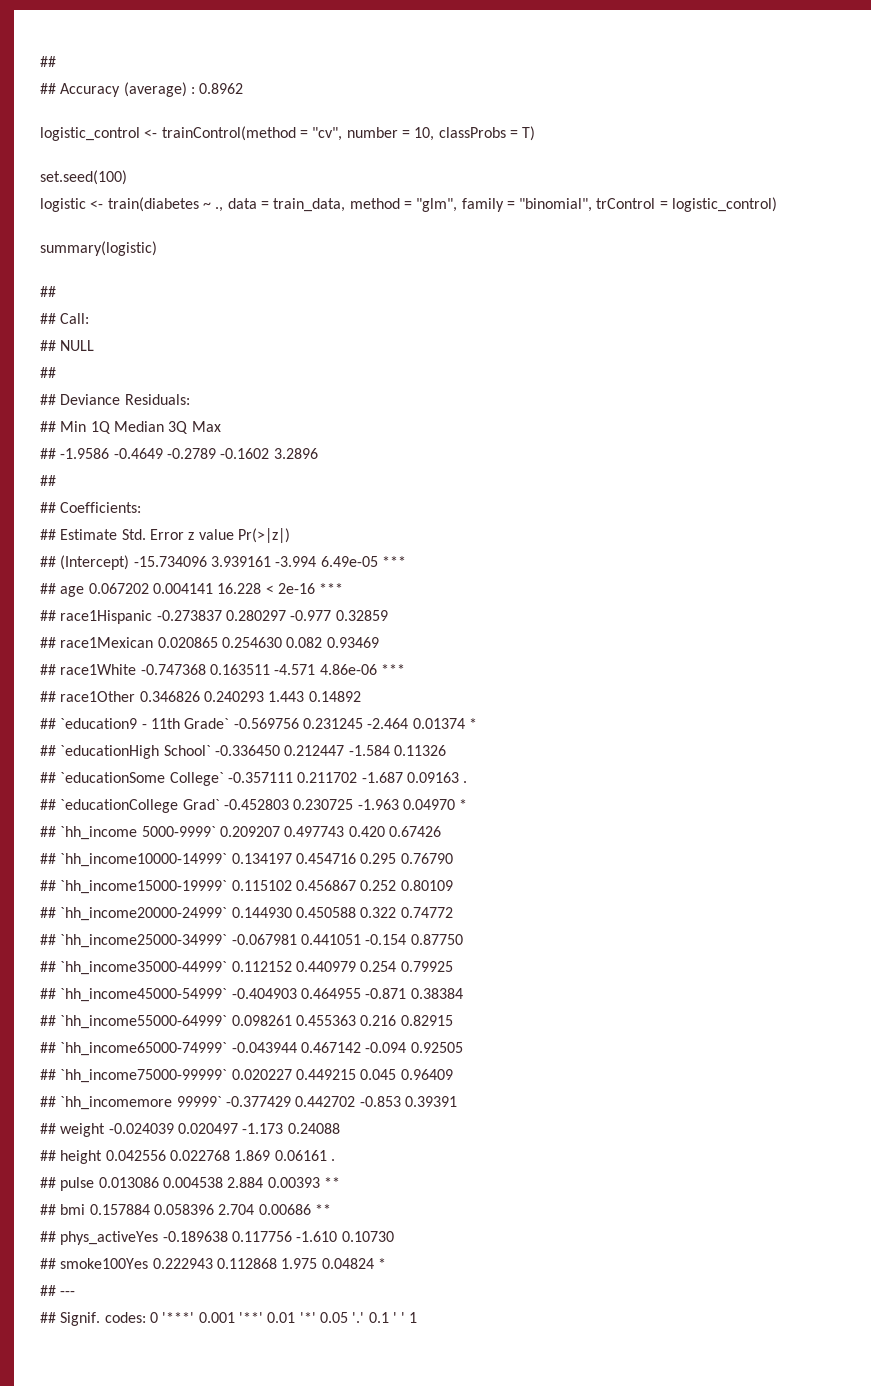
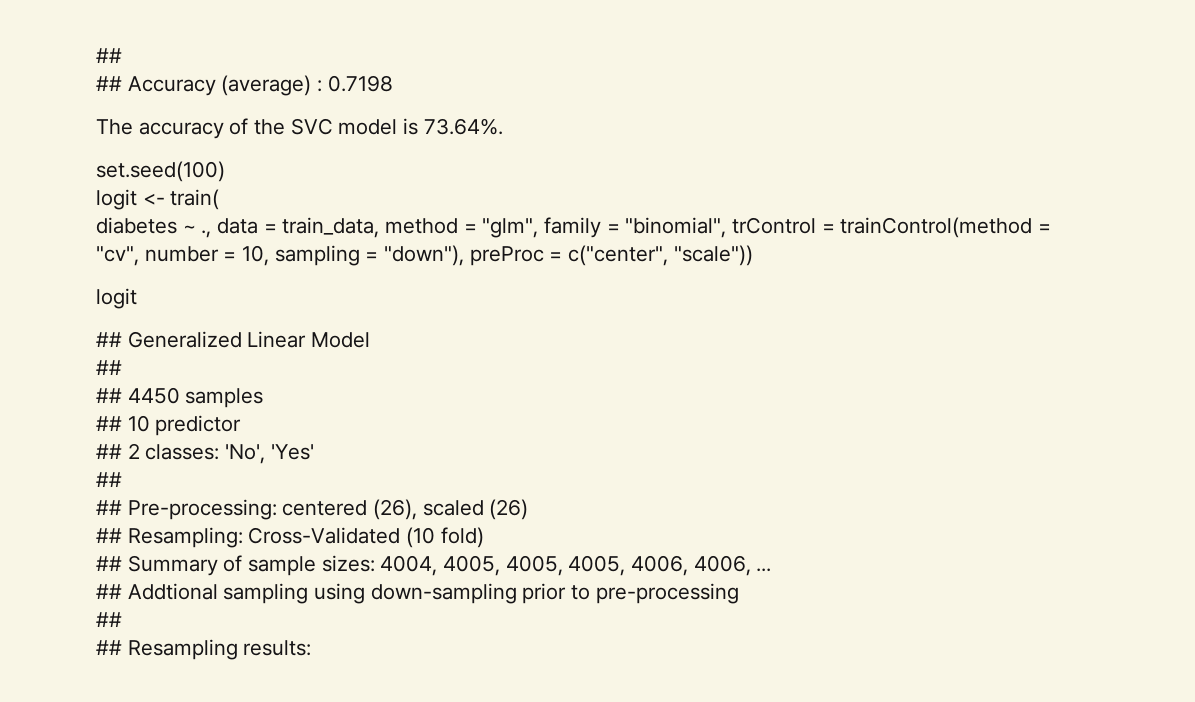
- ## Accuracy (average) : 0.8962
- logistic_control <- trainControl(method = "cv", number = 10, classProbs = T)
+ ## Accuracy (average) : 0.7198
+ The accuracy of the SVC model is 73.64%.
  set.seed(100)
- logistic <- train(diabetes ~ ., data = train_data, method = "glm", family = "binomial", trControl = logistic_control)
- summary(logistic)
+ logit <- train(
+ diabetes ~ ., data = train_data, method = "glm", family = "binomial", trControl = trainControl(method = "cv", number = 10, sampling = "down"), preProc = c("center", "scale"))
+ logit
+ ## Generalized Linear Model
  ##
- ## Call:
- ## NULL
+ ## 4450 samples
+ ## 10 predictor
+ ## 2 classes: 'No', 'Yes'
  ##
- ## Deviance Residuals:
- ## Min 1Q Median 3Q Max
- ## -1.9586 -0.4649 -0.2789 -0.1602 3.2896
+ ## Pre-processing: centered (26), scaled (26)
+ ## Resampling: Cross-Validated (10 fold)
+ ## Summary of sample sizes: 4004, 4005, 4005, 4005, 4006, 4006, ...
+ ## Addtional sampling using down-sampling prior to pre-processing
  ##
- ## Coefficients:
- ## Estimate Std. Error z value Pr(>|z|)
- ## (Intercept) -15.734096 3.939161 -3.994 6.49e-05 ***
- ## age 0.067202 0.004141 16.228 < 2e-16 ***
- ## race1Hispanic -0.273837 0.280297 -0.977 0.32859
- ## race1Mexican 0.020865 0.254630 0.082 0.93469
- ## race1White -0.747368 0.163511 -4.571 4.86e-06 ***
- ## race1Other 0.346826 0.240293 1.443 0.14892
- ## `education9 - 11th Grade` -0.569756 0.231245 -2.464 0.01374 *
- ## `educationHigh School` -0.336450 0.212447 -1.584 0.11326
- ## `educationSome College` -0.357111 0.211702 -1.687 0.09163 .
- ## `educationCollege Grad` -0.452803 0.230725 -1.963 0.04970 *
- ## `hh_income 5000-9999` 0.209207 0.497743 0.420 0.67426
- ## `hh_income10000-14999` 0.134197 0.454716 0.295 0.76790
- ## `hh_income15000-19999` 0.115102 0.456867 0.252 0.80109
- ## `hh_income20000-24999` 0.144930 0.450588 0.322 0.74772
- ## `hh_income25000-34999` -0.067981 0.441051 -0.154 0.87750
- ## `hh_income35000-44999` 0.112152 0.440979 0.254 0.79925
- ## `hh_income45000-54999` -0.404903 0.464955 -0.871 0.38384
- ## `hh_income55000-64999` 0.098261 0.455363 0.216 0.82915
- ## `hh_income65000-74999` -0.043944 0.467142 -0.094 0.92505
- ## `hh_income75000-99999` 0.020227 0.449215 0.045 0.96409
- ## `hh_incomemore 99999` -0.377429 0.442702 -0.853 0.39391
- ## weight -0.024039 0.020497 -1.173 0.24088
- ## height 0.042556 0.022768 1.869 0.06161 .
- ## pulse 0.013086 0.004538 2.884 0.00393 **
- ## bmi 0.157884 0.058396 2.704 0.00686 **
- ## phys_activeYes -0.189638 0.117756 -1.610 0.10730
- ## smoke100Yes 0.222943 0.112868 1.975 0.04824 *
- ## ---
- ## Signif. codes: 0 '***' 0.001 '**' 0.01 '*' 0.05 '.' 0.1 ' ' 1
+ ## Resampling results:

